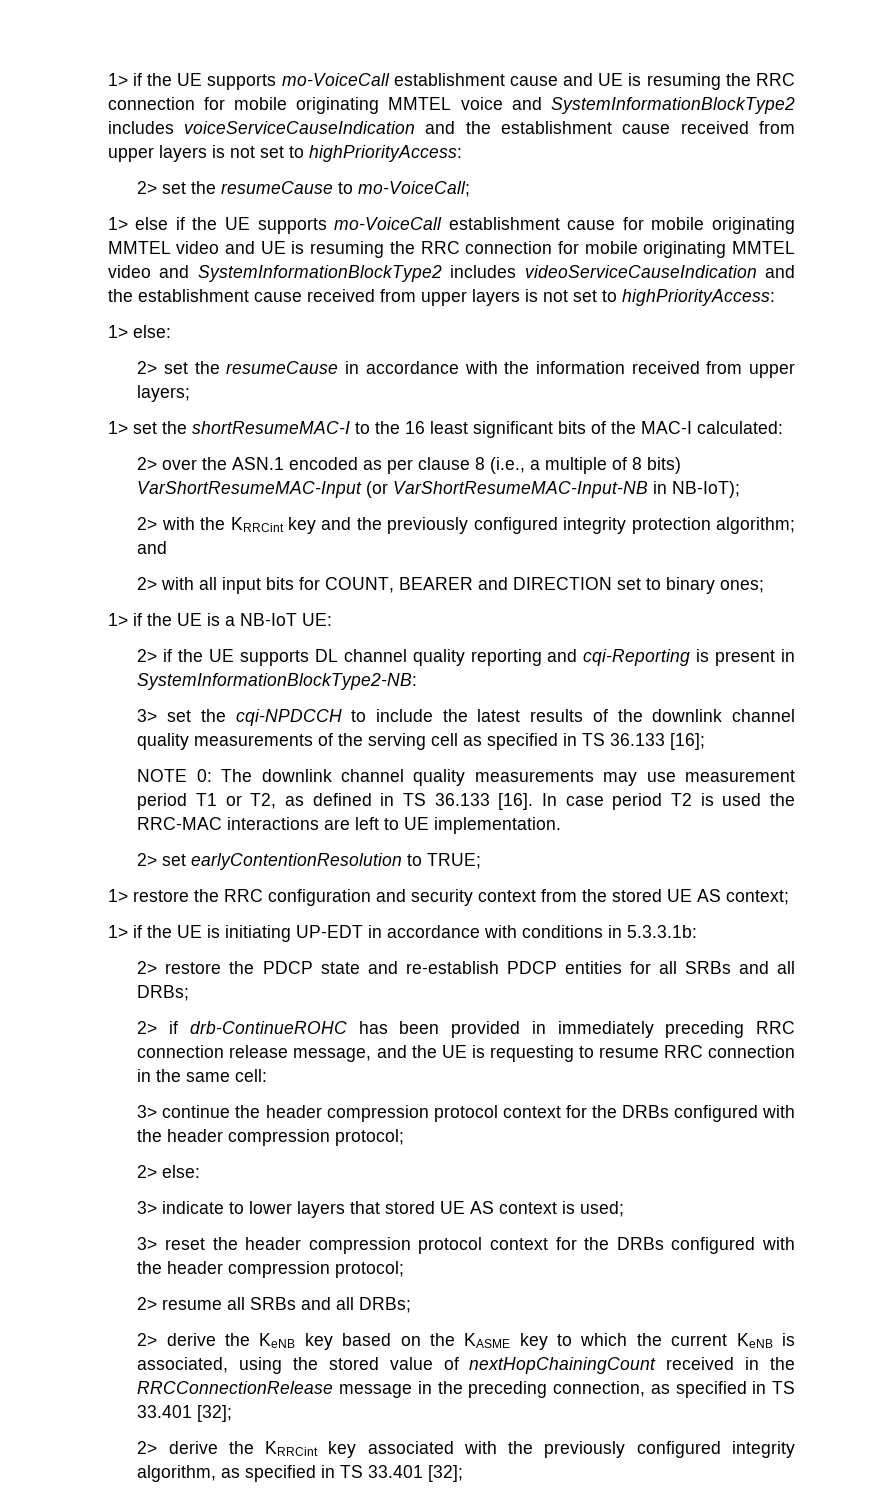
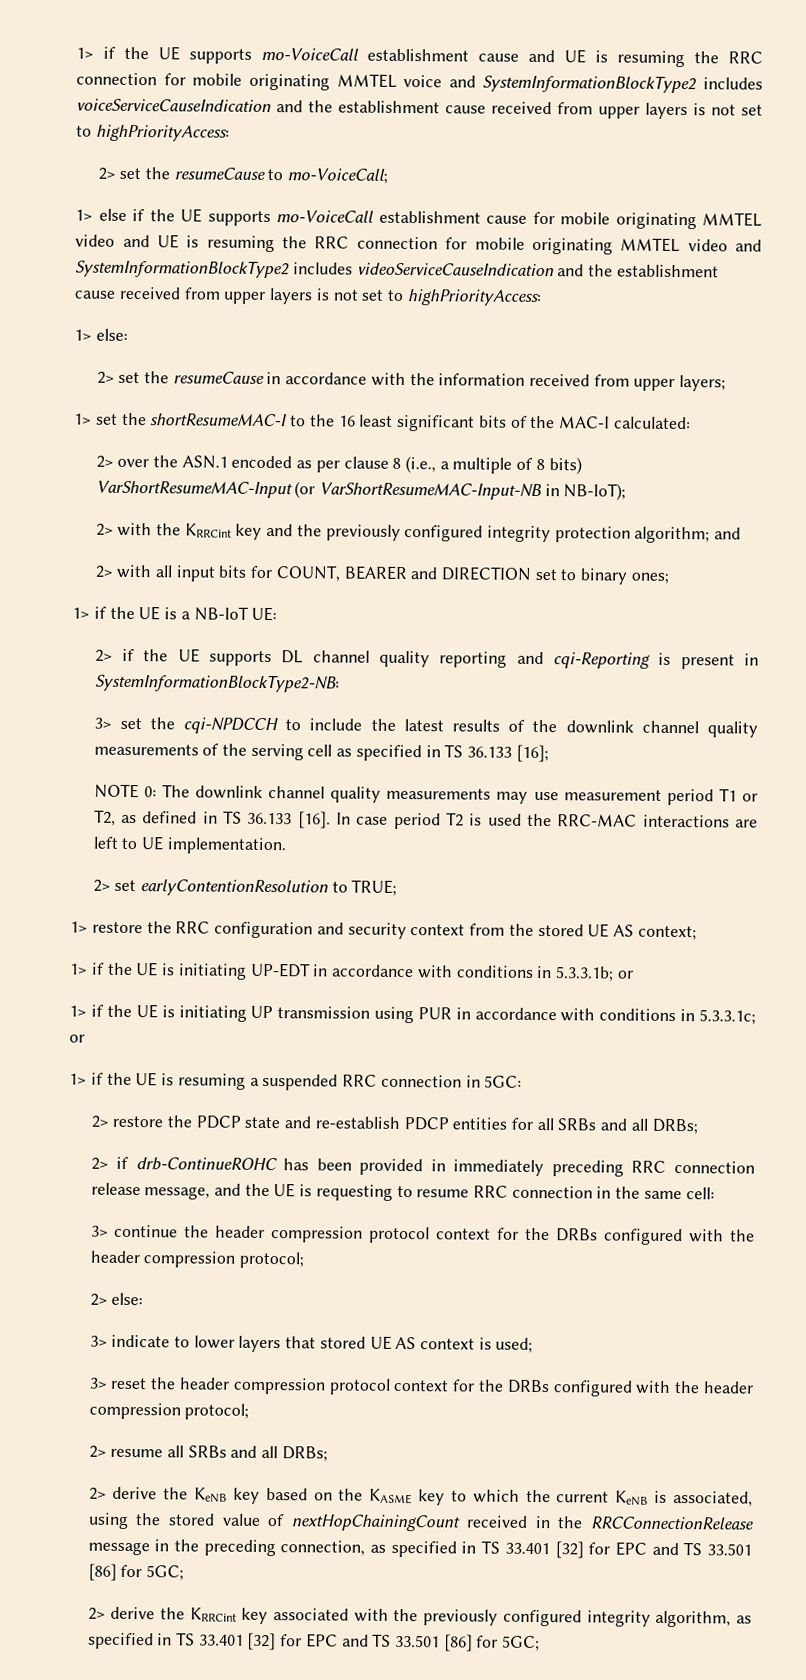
- 1> if the UE is initiating UP-EDT in accordance with conditions in 5.3.3.1b:
+ 1> if the UE is initiating UP-EDT in accordance with conditions in 5.3.3.1b; or
+ 1> if the UE is initiating UP transmission using PUR in accordance with conditions in 5.3.3.1c; or
+ 1> if the UE is resuming a suspended RRC connection in 5GC:
- 2> derive the KeNB key based on the KASME key to which the current KeNB is associated, using the stored value of nextHopChainingCount received in the RRCConnectionRelease message in the preceding connection, as specified in TS 33.401 [32];
+ 2> derive the KeNB key based on the KASME key to which the current KeNB is associated, using the stored value of nextHopChainingCount received in the RRCConnectionRelease message in the preceding connection, as specified in TS 33.401 [32] for EPC and TS 33.501 [86] for 5GC;
- 2> derive the KRRCint key associated with the previously configured integrity algorithm, as specified in TS 33.401 [32];
+ 2> derive the KRRCint key associated with the previously configured integrity algorithm, as specified in TS 33.401 [32] for EPC and TS 33.501 [86] for 5GC;

